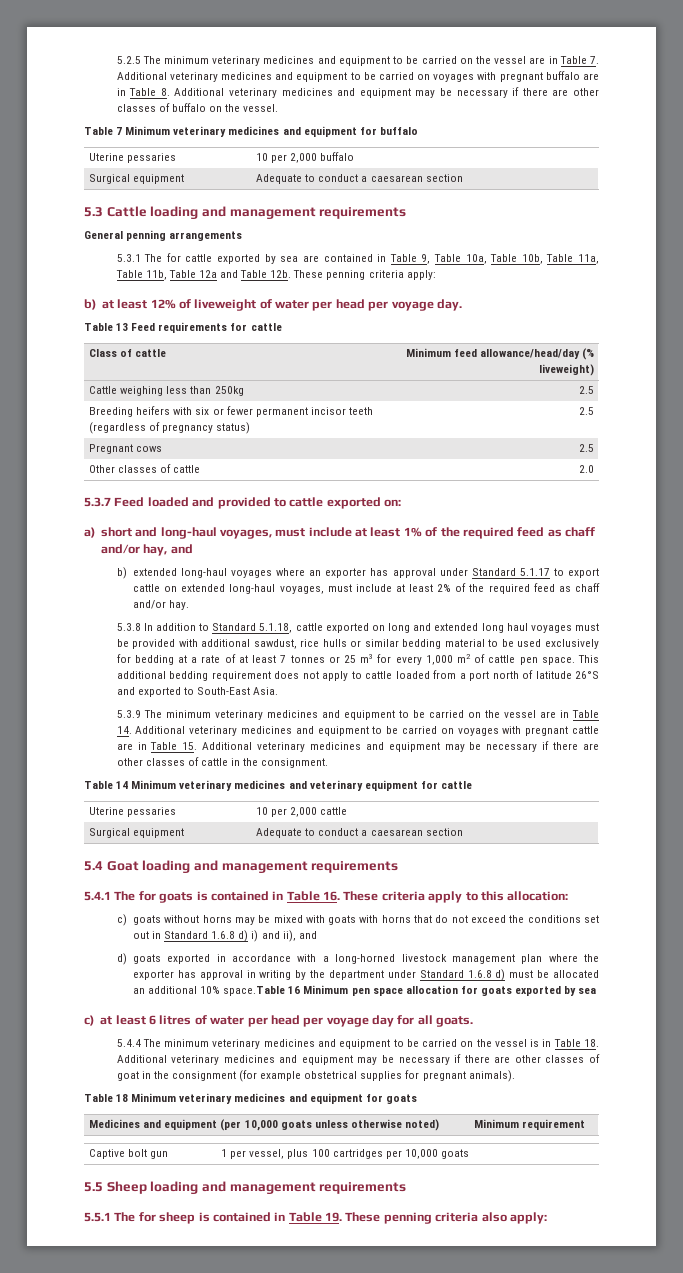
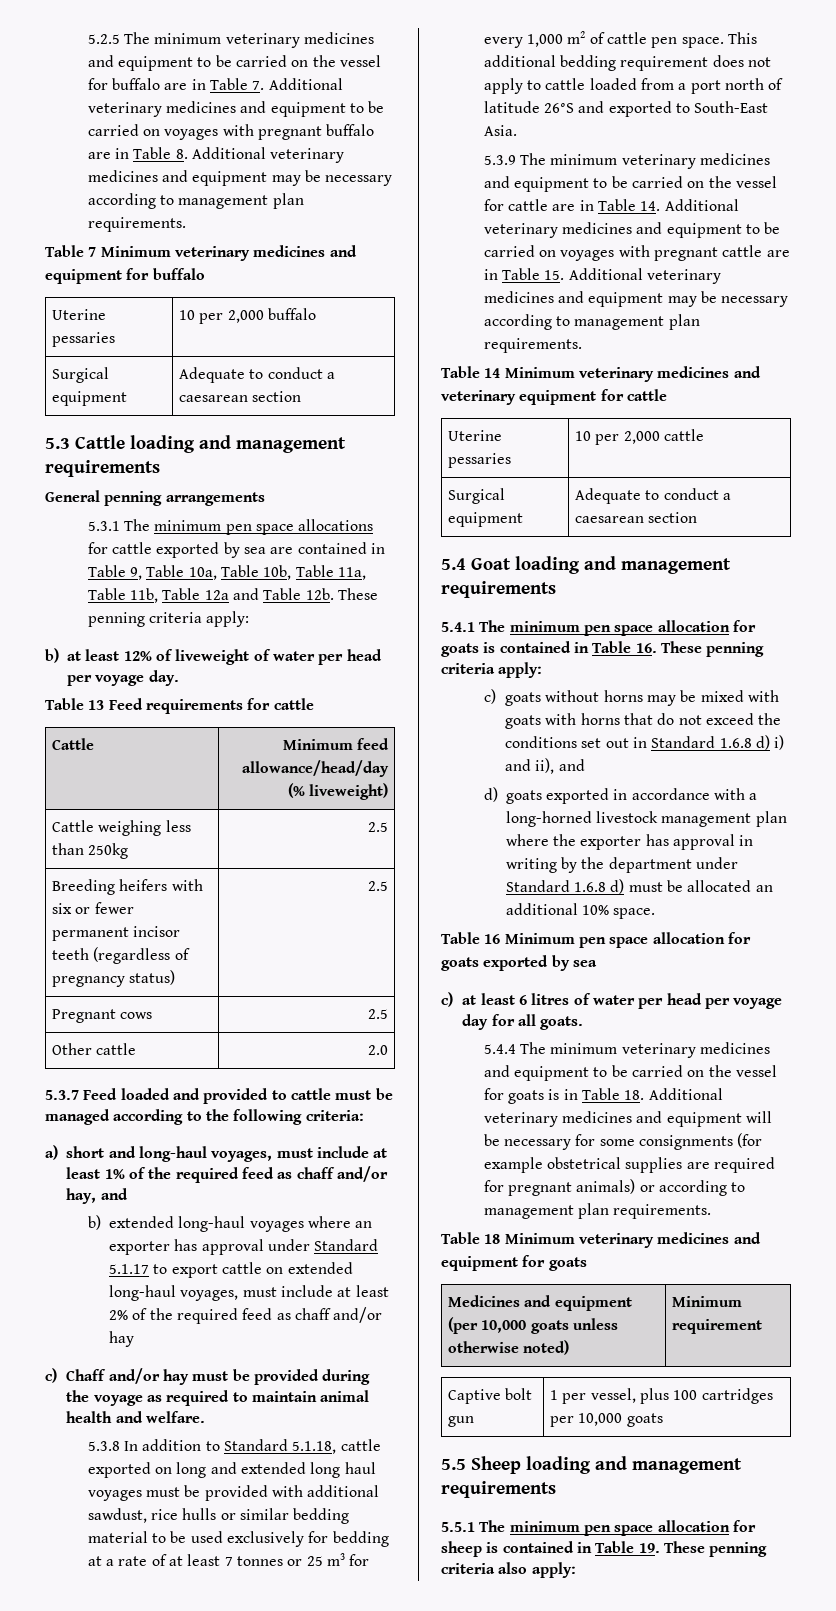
- 5.2.5 The minimum veterinary medicines and equipment to be carried on the vessel are in Table 7. Additional veterinary medicines and equipment to be carried on voyages with pregnant buffalo are in Table 8. Additional veterinary medicines and equipment may be necessary if there are other classes of buffalo on the vessel.
+ 5.2.5 The minimum veterinary medicines and equipment to be carried on the vessel for buffalo are in Table 7. Additional veterinary medicines and equipment to be carried on voyages with pregnant buffalo are in Table 8. Additional veterinary medicines and equipment may be necessary according to management plan requirements.
- 5.3.1 The for cattle exported by sea are contained in Table 9, Table 10a, Table 10b, Table 11a, Table 11b, Table 12a and Table 12b.
+ 5.3.1 The minimum pen space allocations for cattle exported by sea are contained in Table 9, Table 10a, Table 10b, Table 11a, Table 11b, Table 12a and Table 12b.
- Class of cattle | Minimum feed allowance/head/day (% liveweight)
+ Cattle | Minimum feed allowance/head/day (% liveweight)
- Other classes of cattle | 2.0
+ Other cattle | 2.0
- 5.3.7 Feed loaded and provided to cattle exported on:
+ 5.3.7 Feed loaded and provided to cattle must be managed according to the following criteria:
- b) extended long-haul voyages where an exporter has approval under Standard 5.1.17 to export cattle on extended long-haul voyages, must include at least 2% of the required feed as chaff and/or hay.
+ b) extended long-haul voyages where an exporter has approval under Standard 5.1.17 to export cattle on extended long-haul voyages, must include at least 2% of the required feed as chaff and/or hay
+ c) Chaff and/or hay must be provided during the voyage as required to maintain animal health and welfare.
- 5.3.9 The minimum veterinary medicines and equipment to be carried on the vessel are in Table 14. Additional veterinary medicines and equipment to be carried on voyages with pregnant cattle are in Table 15. Additional veterinary medicines and equipment may be necessary if there are other classes of cattle in the consignment.
+ 5.3.9 The minimum veterinary medicines and equipment to be carried on the vessel for cattle are in Table 14. Additional veterinary medicines and equipment to be carried on voyages with pregnant cattle are in Table 15. Additional veterinary medicines and equipment may be necessary according to management plan requirements.
- 5.4.1 The for goats is contained in Table 16. These criteria apply to this allocation:
+ 5.4.1 The minimum pen space allocation for goats is contained in Table 16. These penning criteria apply:
- d) goats exported in accordance with a long-horned livestock management plan where the exporter has approval in writing by the department under Standard 1.6.8 d) must be allocated an additional 10% space.Table 16 Minimum pen space allocation for goats exported by sea
+ d) goats exported in accordance with a long-horned livestock management plan where the exporter has approval in writing by the department under Standard 1.6.8 d) must be allocated an additional 10% space.
+ Table 16 Minimum pen space allocation for goats exported by sea
- 5.4.4 The minimum veterinary medicines and equipment to be carried on the vessel is in Table 18. Additional veterinary medicines and equipment may be necessary if there are other classes of goat in the consignment (for example obstetrical supplies for pregnant animals).
+ 5.4.4 The minimum veterinary medicines and equipment to be carried on the vessel for goats is in Table 18. Additional veterinary medicines and equipment will be necessary for some consignments (for example obstetrical supplies are required for pregnant animals) or according to management plan requirements.
- 5.5.1 The for sheep is contained in Table 19. These penning criteria also apply:
+ 5.5.1 The minimum pen space allocation for sheep is contained in Table 19. These penning criteria also apply:

